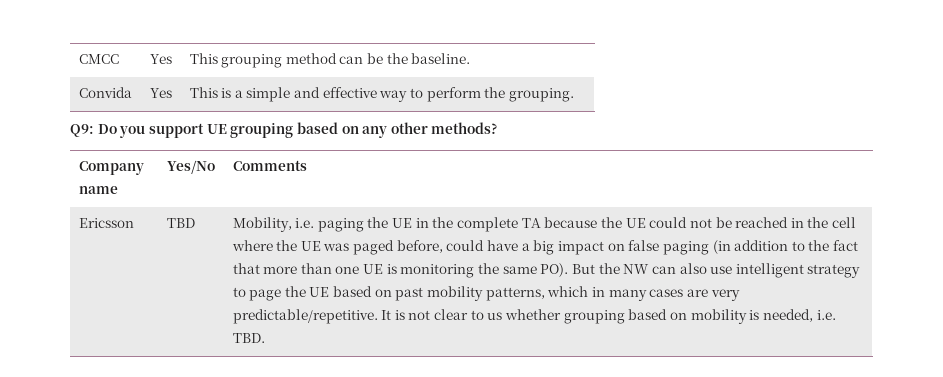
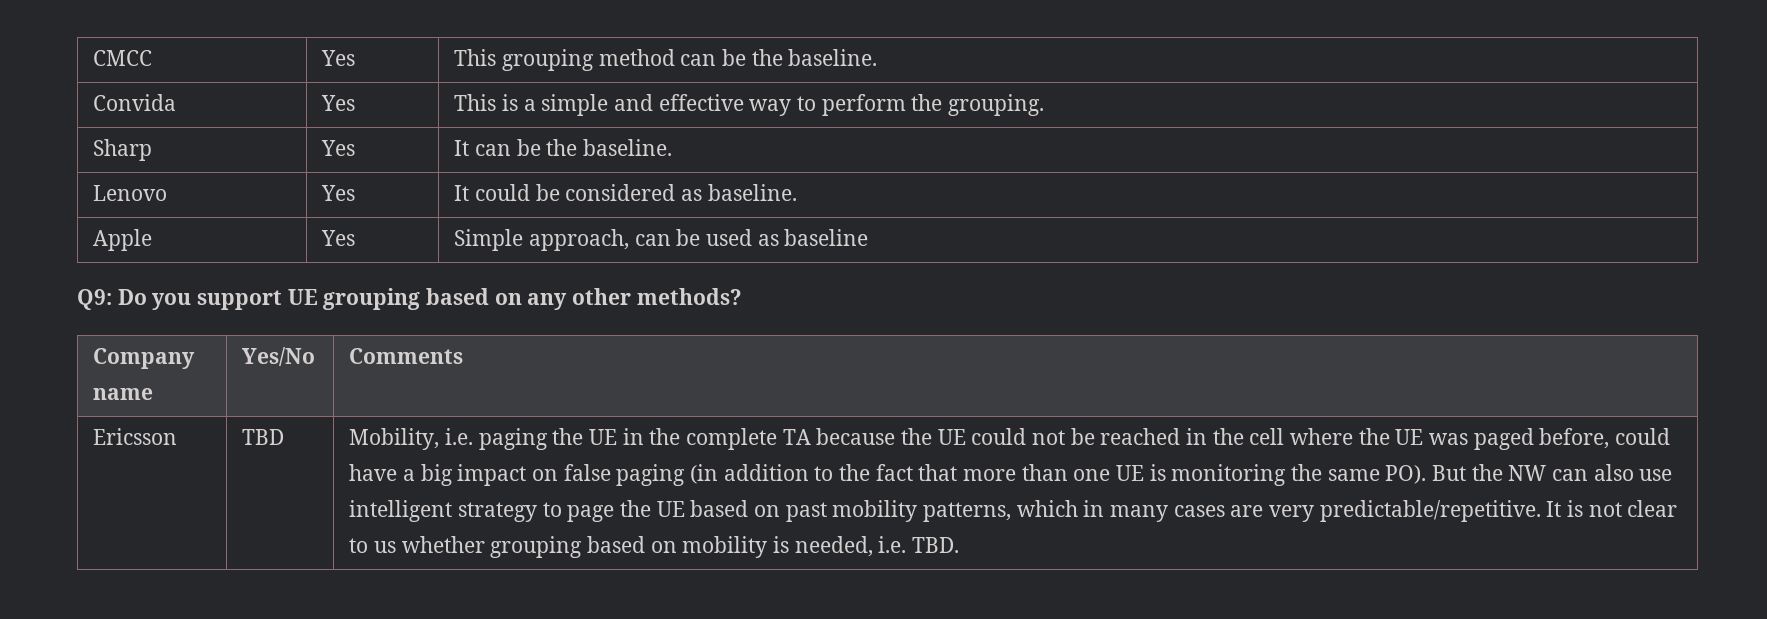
+ Sharp | Yes | It can be the baseline.
+ Lenovo | Yes | It could be considered as baseline.
+ Apple | Yes | Simple approach, can be used as baseline

